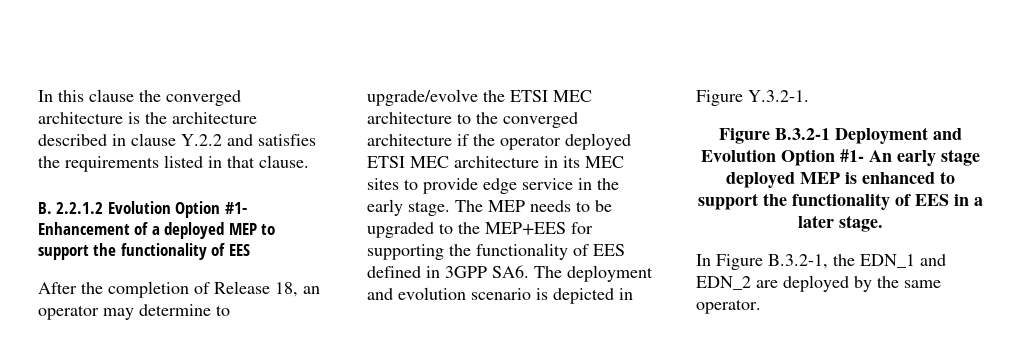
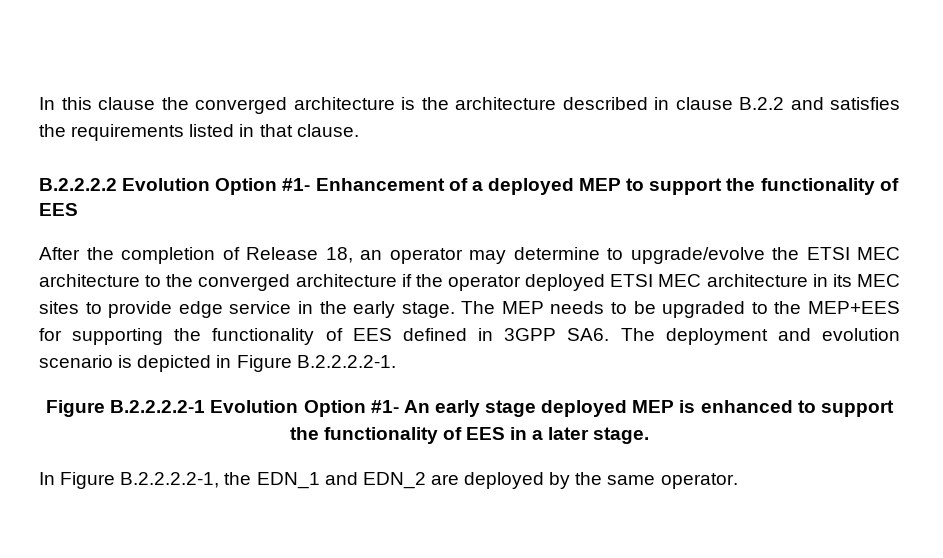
- In this clause the converged architecture is the architecture described in clause Y.2.2 and satisfies the requirements listed in that clause.
+ In this clause the converged architecture is the architecture described in clause B.2.2 and satisfies the requirements listed in that clause.
- B. 2.2.1.2 Evolution Option #1- Enhancement of a deployed MEP to support the functionality of EES
+ B.2.2.2.2 Evolution Option #1- Enhancement of a deployed MEP to support the functionality of EES
- The MEP needs to be upgraded to the MEP+EES for supporting the functionality of EES defined in 3GPP SA6. The deployment and evolution scenario is depicted in Figure Y.3.2-1.
- Figure B.3.2-1 Deployment and Evolution Option #1- An early stage deployed MEP is enhanced to support the functionality of EES in a later stage.
+ The MEP needs to be upgraded to the MEP+EES for supporting the functionality of EES defined in 3GPP SA6. The deployment and evolution scenario is depicted in Figure B.2.2.2.2-1.
+ Figure B.2.2.2.2-1 Evolution Option #1- An early stage deployed MEP is enhanced to support the functionality of EES in a later stage.
- In Figure B.3.2-1, the EDN_1 and EDN_2 are deployed by the same operator.
+ In Figure B.2.2.2.2-1, the EDN_1 and EDN_2 are deployed by the same operator.

